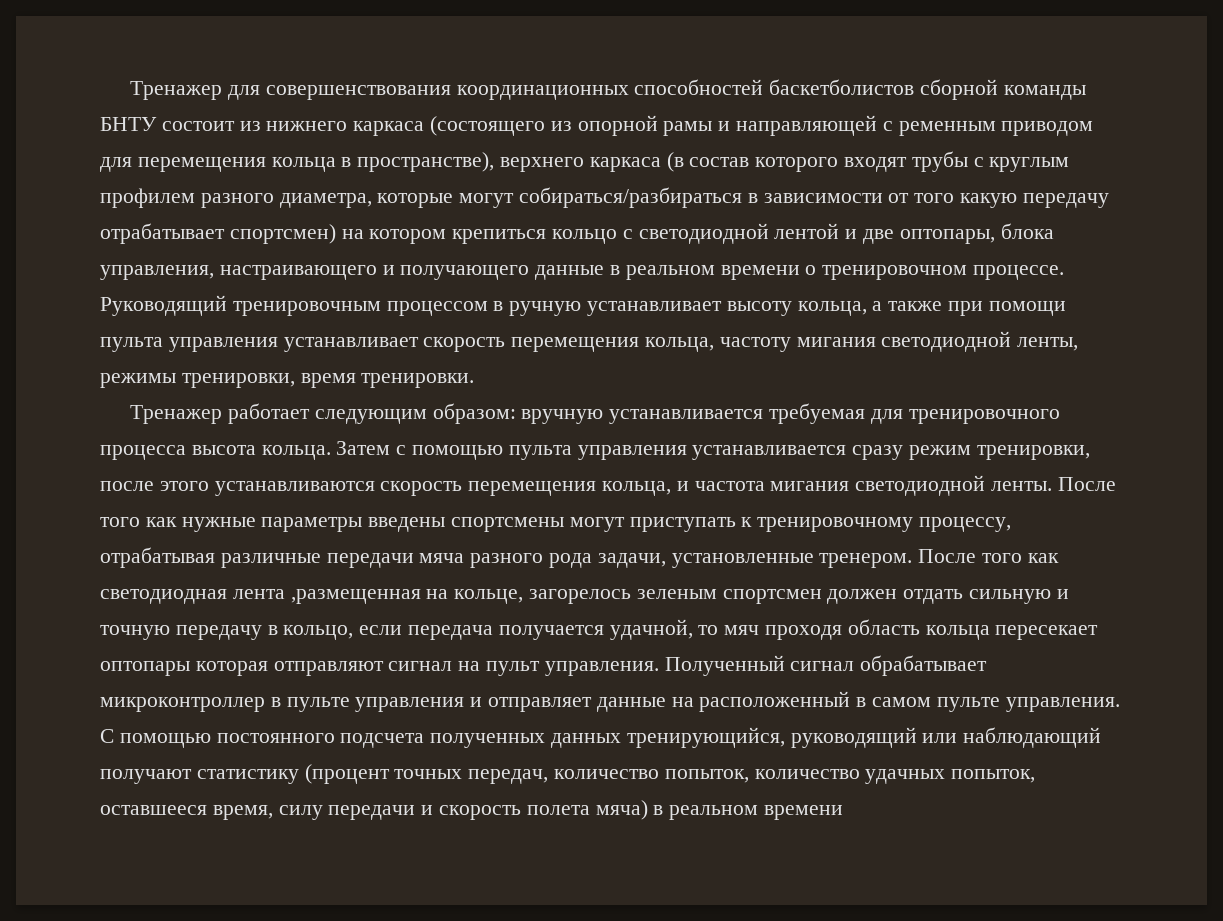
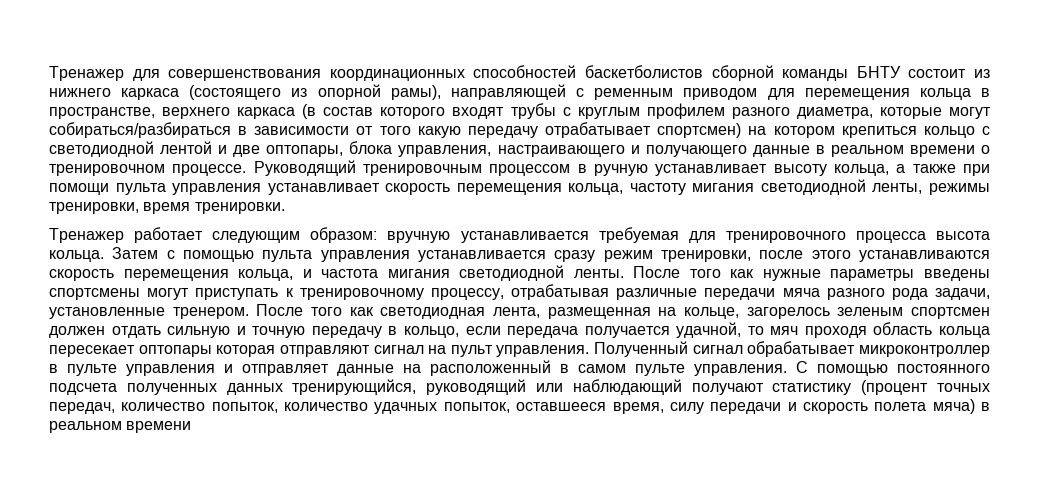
- Тренажер для совершенствования координационных способностей баскетболистов сборной команды БНТУ состоит из нижнего каркаса (состоящего из опорной рамы и направляющей с ременным приводом для перемещения кольца в пространстве), верхнего каркаса (в состав которого входят трубы с круглым профилем разного диаметра, которые могут собираться/разбираться в зависимости от того какую передачу отрабатывает спортсмен) на котором крепиться кольцо с светодиодной лентой и две оптопары, блока управления, настраивающего и получающего данные в реальном времени о тренировочном процессе.
+ Тренажер для совершенствования координационных способностей баскетболистов сборной команды БНТУ состоит из нижнего каркаса (состоящего из опорной рамы), направляющей с ременным приводом для перемещения кольца в пространстве, верхнего каркаса (в состав которого входят трубы с круглым профилем разного диаметра, которые могут собираться/разбираться в зависимости от того какую передачу отрабатывает спортсмен) на котором крепиться кольцо с светодиодной лентой и две оптопары, блока управления, настраивающего и получающего данные в реальном времени о тренировочном процессе.
- После того как светодиодная лента ,размещенная на кольце, загорелось зеленым спортсмен должен отдать сильную и точную передачу в кольцо, если передача получается удачной, то мяч проходя область кольца пересекает оптопары которая отправляют сигнал на пульт управления.
+ После того как светодиодная лента, размещенная на кольце, загорелось зеленым спортсмен должен отдать сильную и точную передачу в кольцо, если передача получается удачной, то мяч проходя область кольца пересекает оптопары которая отправляют сигнал на пульт управления.

